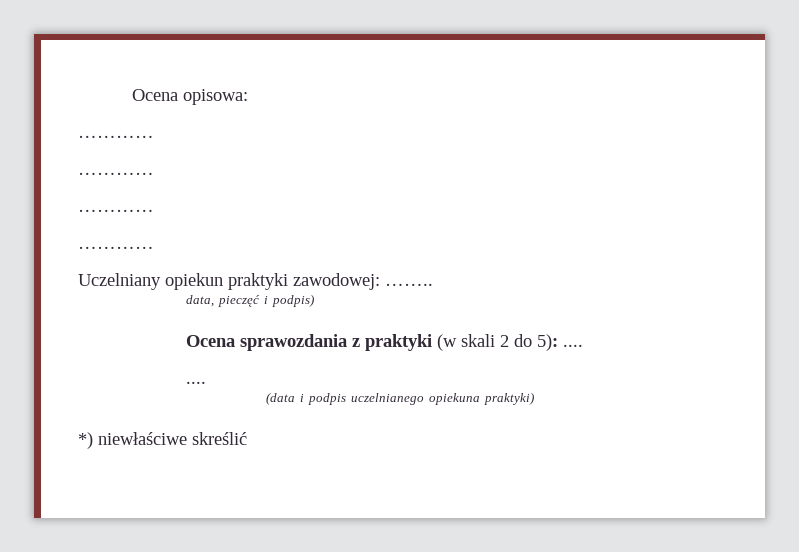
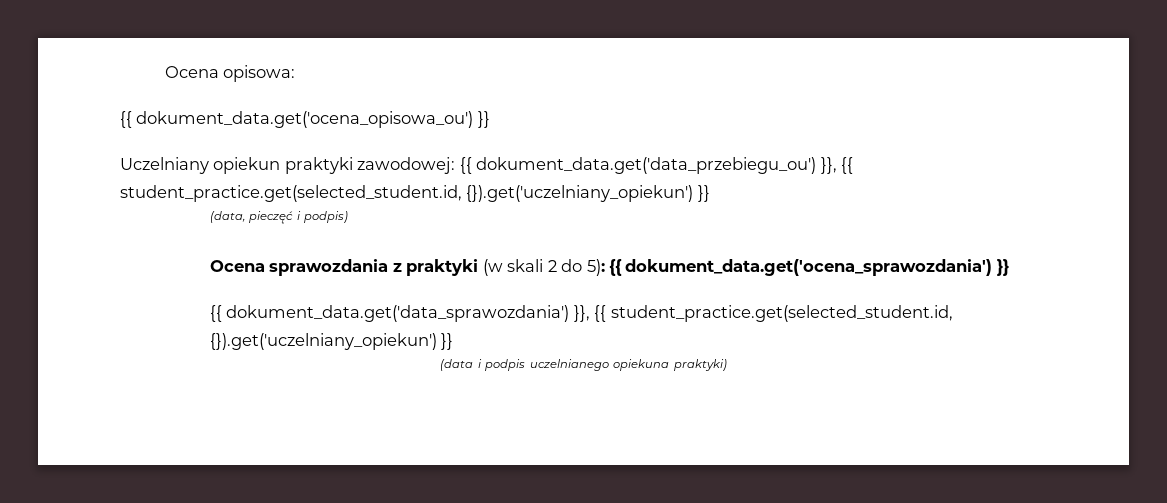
  Ocena opisowa:
- …………
- …………
- …………
- …………
+ {{ dokument_data.get('ocena_opisowa_ou') }}
- Uczelniany opiekun praktyki zawodowej: ……..
- data, pieczęć i podpis)
+ Uczelniany opiekun praktyki zawodowej: {{ dokument_data.get('data_przebiegu_ou') }}, {{ student_practice.get(selected_student.id, {}).get('uczelniany_opiekun') }}
+ (data, pieczęć i podpis)
- Ocena sprawozdania z praktyki (w skali 2 do 5): ....
- ....
+ Ocena sprawozdania z praktyki (w skali 2 do 5): {{ dokument_data.get('ocena_sprawozdania') }}
+ {{ dokument_data.get('data_sprawozdania') }}, {{ student_practice.get(selected_student.id, {}).get('uczelniany_opiekun') }}
- *) niewłaściwe skreślić

